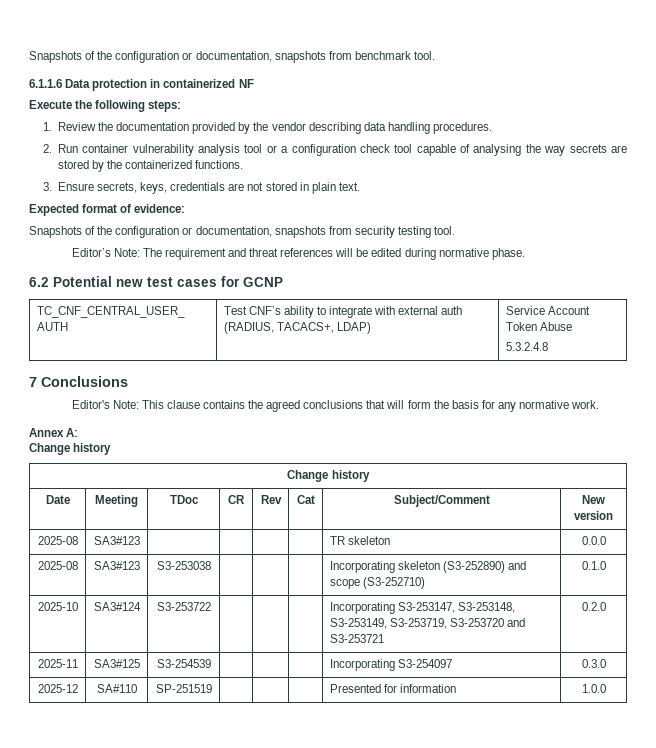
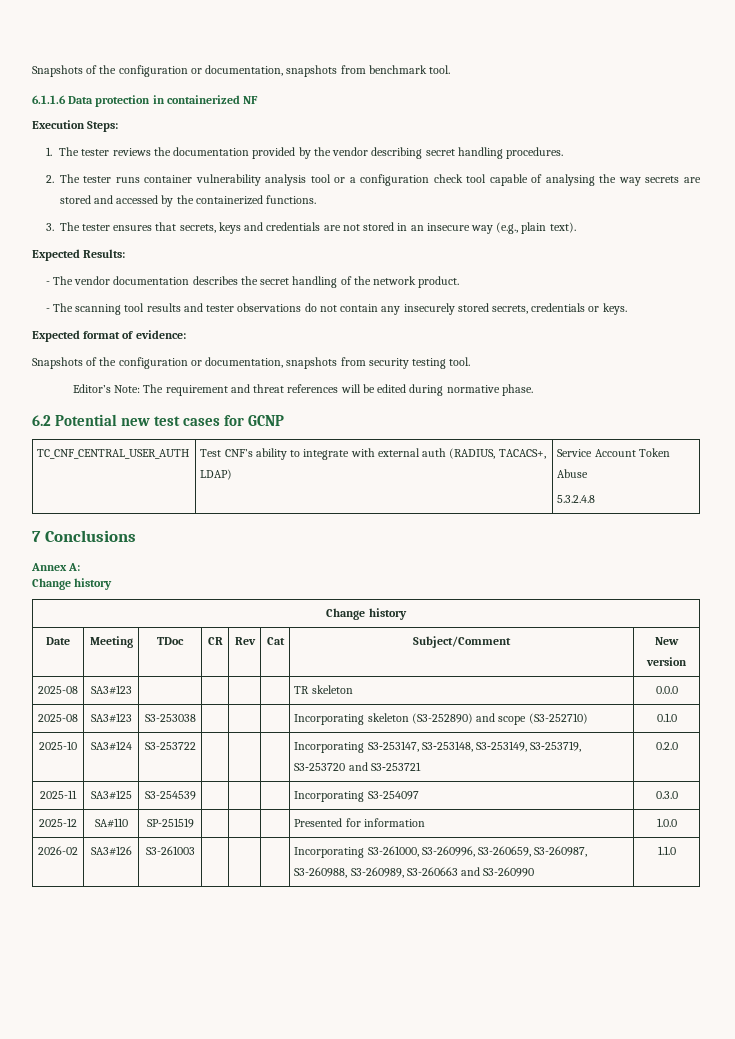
- Execute the following steps:
- 1. Review the documentation provided by the vendor describing data handling procedures.
+ Execution Steps:
+ 1. The tester reviews the documentation provided by the vendor describing secret handling procedures.
- 2. Run container vulnerability analysis tool or a configuration check tool capable of analysing the way secrets are stored by the containerized functions.
+ 2. The tester runs container vulnerability analysis tool or a configuration check tool capable of analysing the way secrets are stored and accessed by the containerized functions.
- 3. Ensure secrets, keys, credentials are not stored in plain text.
+ 3. The tester ensures that secrets, keys and credentials are not stored in an insecure way (e.g., plain text).
+ Expected Results:
+ - The vendor documentation describes the secret handling of the network product.
+ - The scanning tool results and tester observations do not contain any insecurely stored secrets, credentials or keys.
- Editor's Note: This clause contains the agreed conclusions that will form the basis for any normative work.
+ 2026-02 | SA3#126 | S3-261003 | | | | Incorporating S3-261000, S3-260996, S3-260659, S3-260987, S3-260988, S3-260989, S3-260663 and S3-260990 | 1.1.0

